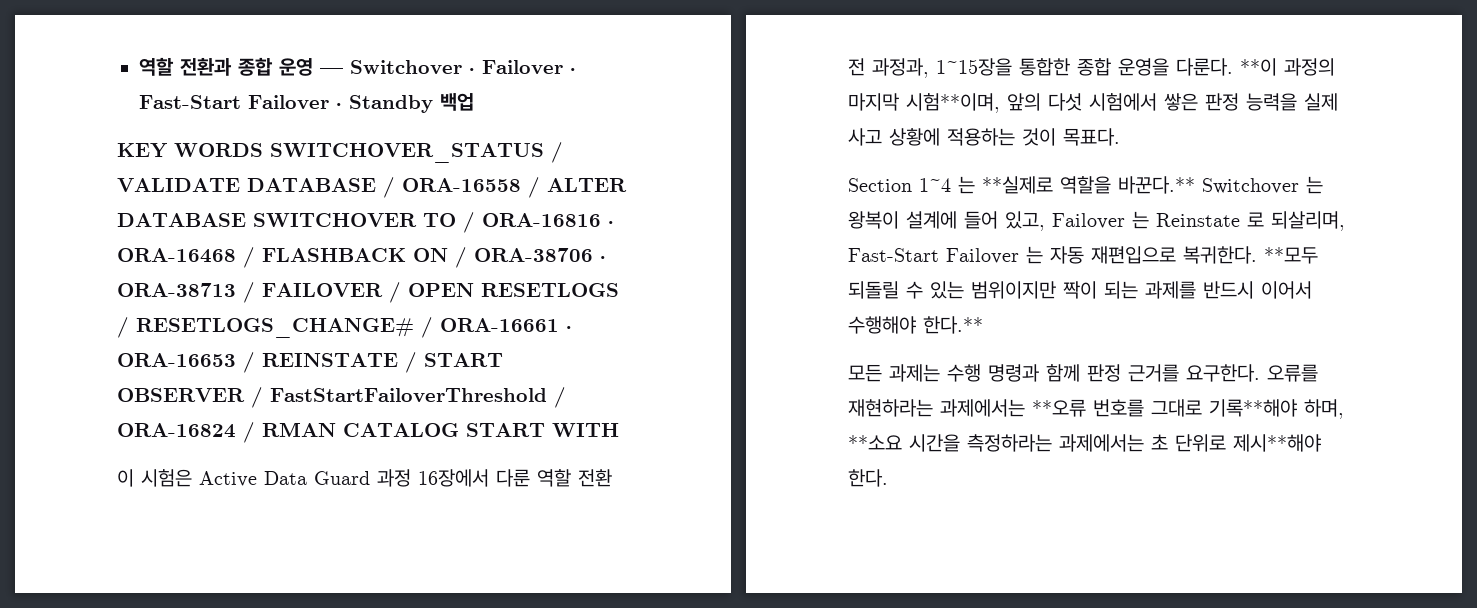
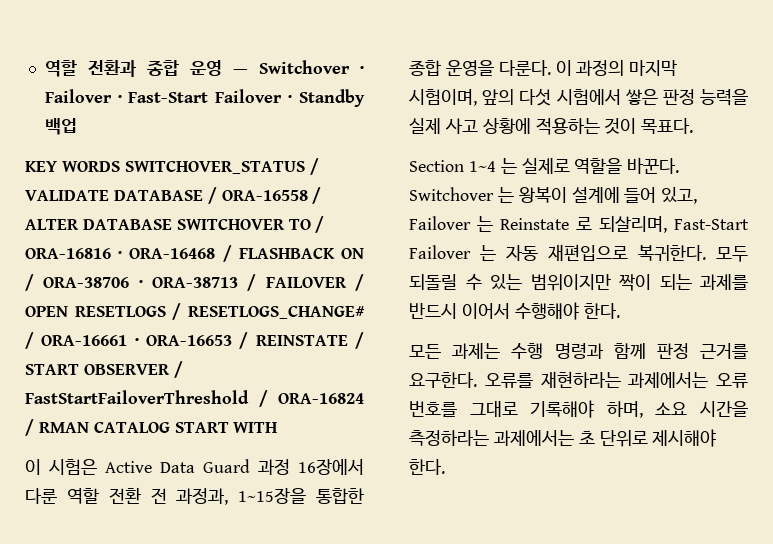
- **이 과정의 마지막 시험**이며, 앞의 다섯 시험에서 쌓은 판정 능력을 실제 사고 상황에 적용하는 것이 목표다.
+ 이 과정의 마지막 시험이며, 앞의 다섯 시험에서 쌓은 판정 능력을 실제 사고 상황에 적용하는 것이 목표다.
- Section 1~4 는 **실제로 역할을 바꾼다.** Switchover 는 왕복이 설계에 들어 있고, Failover 는 Reinstate 로 되살리며, Fast-Start Failover 는 자동 재편입으로 복귀한다.
+ Section 1~4 는 실제로 역할을 바꾼다. Switchover 는 왕복이 설계에 들어 있고, Failover 는 Reinstate 로 되살리며, Fast-Start Failover 는 자동 재편입으로 복귀한다.
- **모두 되돌릴 수 있는 범위이지만 짝이 되는 과제를 반드시 이어서 수행해야 한다.**
+ 모두 되돌릴 수 있는 범위이지만 짝이 되는 과제를 반드시 이어서 수행해야 한다.
- 오류를 재현하라는 과제에서는 **오류 번호를 그대로 기록**해야 하며, **소요 시간을 측정하라는 과제에서는 초 단위로 제시**해야 한다.
+ 오류를 재현하라는 과제에서는 오류 번호를 그대로 기록해야 하며, 소요 시간을 측정하라는 과제에서는 초 단위로 제시해야 한다.

